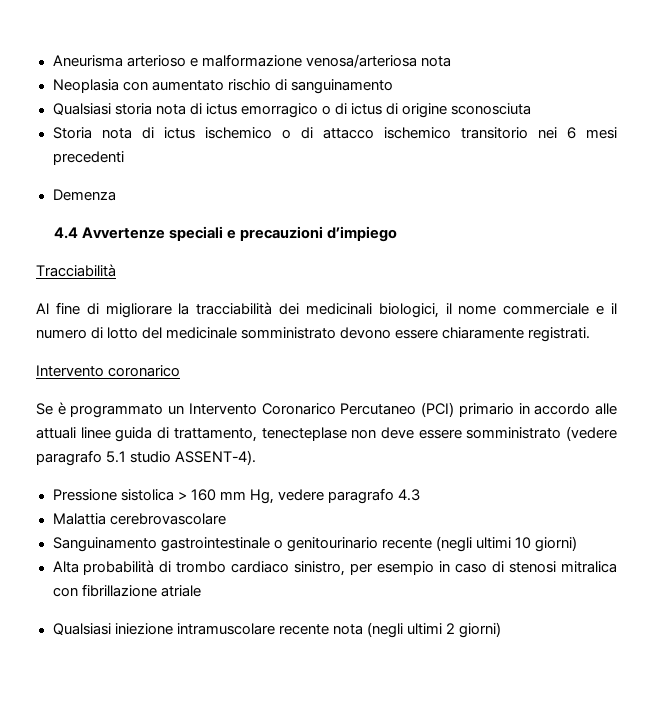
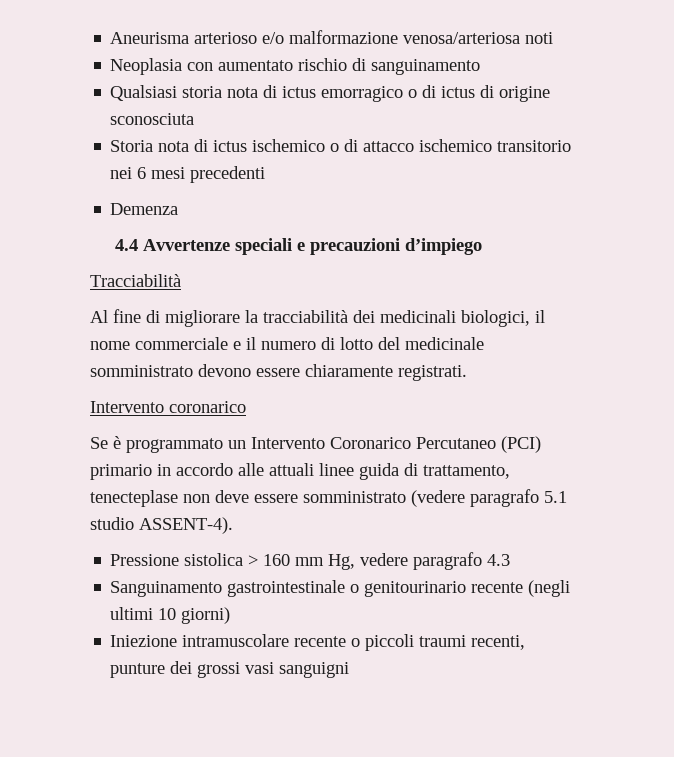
- Aneurisma arterioso e malformazione venosa/arteriosa nota
+ Aneurisma arterioso e/o malformazione venosa/arteriosa noti
- Malattia cerebrovascolare
- Alta probabilità di trombo cardiaco sinistro, per esempio in caso di stenosi mitralica con fibrillazione atriale
- Qualsiasi iniezione intramuscolare recente nota (negli ultimi 2 giorni)
+ Iniezione intramuscolare recente o piccoli traumi recenti, punture dei grossi vasi sanguigni

